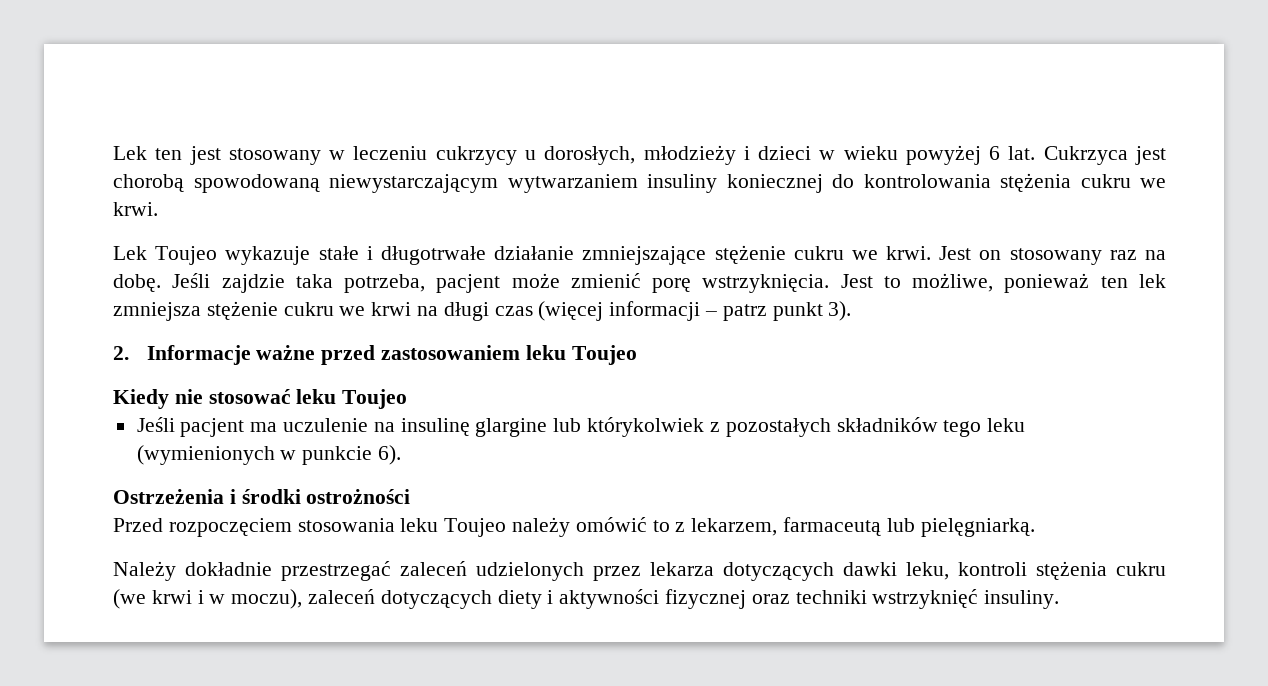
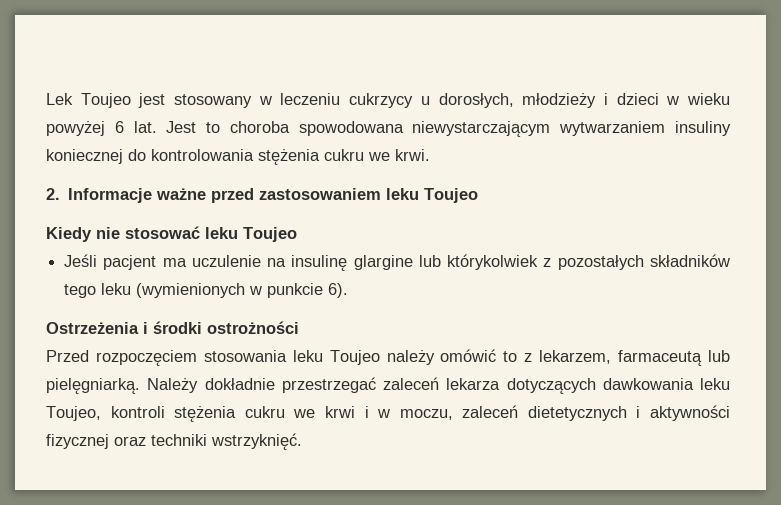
- Lek ten jest stosowany w leczeniu cukrzycy u dorosłych, młodzieży i dzieci w wieku powyżej 6 lat.
+ Lek Toujeo jest stosowany w leczeniu cukrzycy u dorosłych, młodzieży i dzieci w wieku powyżej 6 lat.
- Cukrzyca jest chorobą spowodowaną niewystarczającym wytwarzaniem insuliny koniecznej do kontrolowania stężenia cukru we krwi.
+ Jest to choroba spowodowana niewystarczającym wytwarzaniem insuliny koniecznej do kontrolowania stężenia cukru we krwi.
- Lek Toujeo wykazuje stałe i długotrwałe działanie zmniejszające stężenie cukru we krwi. Jest on stosowany raz na dobę. Jeśli zajdzie taka potrzeba, pacjent może zmienić porę wstrzyknięcia. Jest to możliwe, ponieważ ten lek zmniejsza stężenie cukru we krwi na długi czas (więcej informacji – patrz punkt 3).
- Przed rozpoczęciem stosowania leku Toujeo należy omówić to z lekarzem, farmaceutą lub pielęgniarką.
- Należy dokładnie przestrzegać zaleceń udzielonych przez lekarza dotyczących dawki leku, kontroli stężenia cukru (we krwi i w moczu), zaleceń dotyczących diety i aktywności fizycznej oraz techniki wstrzyknięć insuliny.
+ Przed rozpoczęciem stosowania leku Toujeo należy omówić to z lekarzem, farmaceutą lub pielęgniarką. Należy dokładnie przestrzegać zaleceń lekarza dotyczących dawkowania leku Toujeo, kontroli stężenia cukru we krwi i w moczu, zaleceń dietetycznych i aktywności fizycznej oraz techniki wstrzyknięć.

